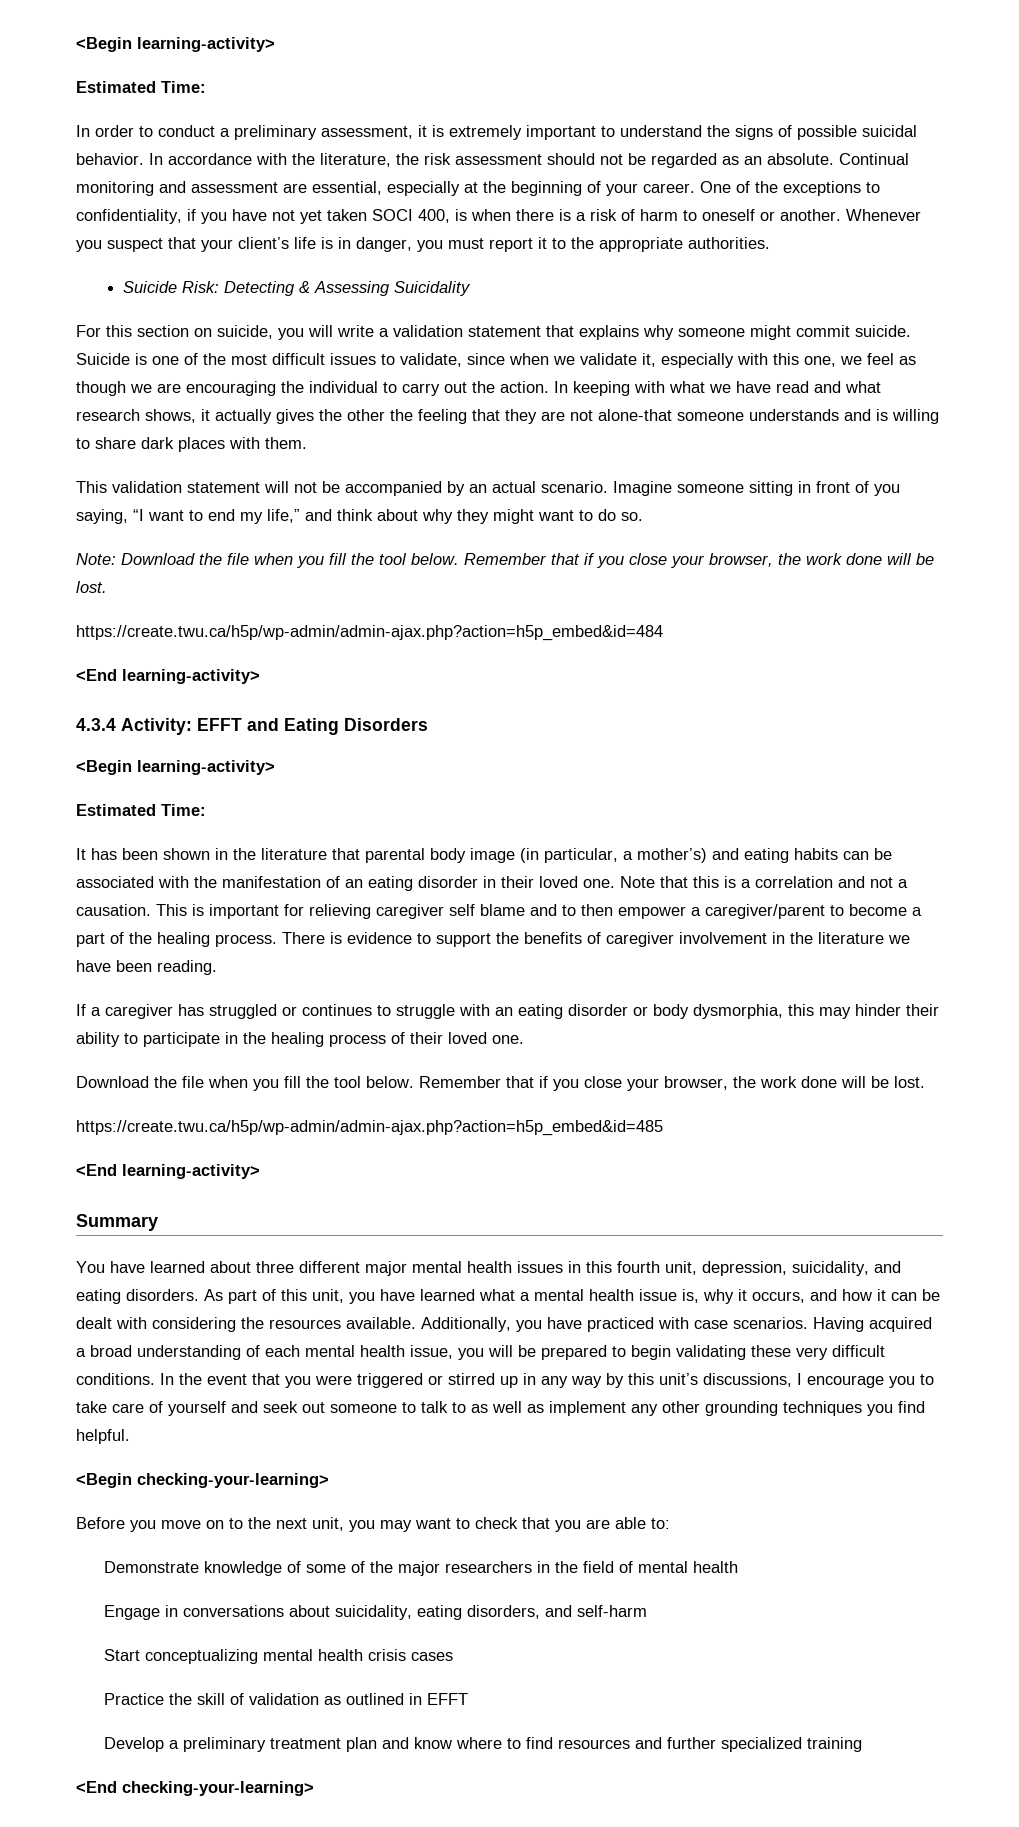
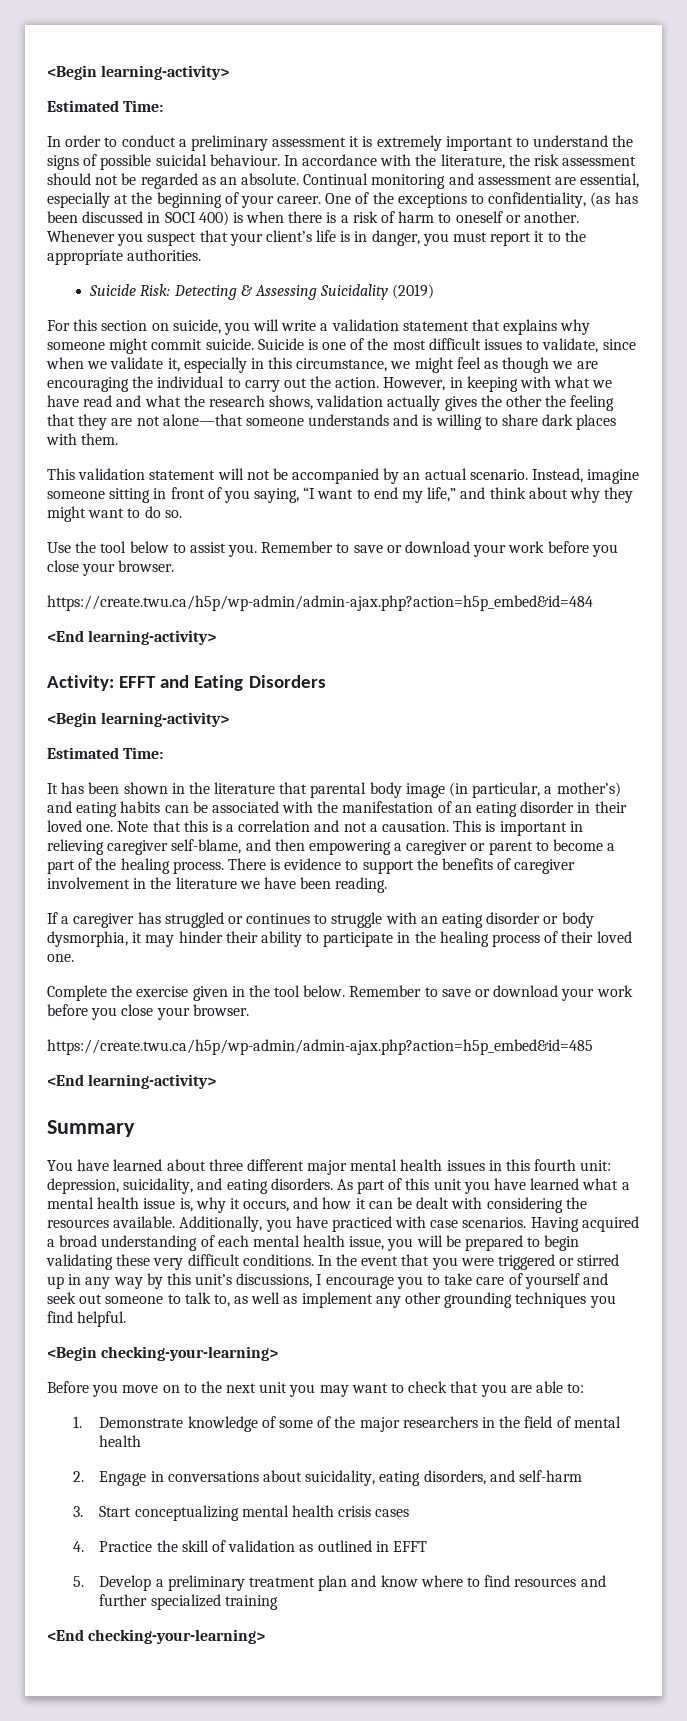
- In order to conduct a preliminary assessment, it is extremely important to understand the signs of possible suicidal behavior.
+ In order to conduct a preliminary assessment it is extremely important to understand the signs of possible suicidal behaviour.
- One of the exceptions to confidentiality, if you have not yet taken SOCI 400, is when there is a risk of harm to oneself or another.
+ One of the exceptions to confidentiality, (as has been discussed in SOCI 400) is when there is a risk of harm to oneself or another.
- Suicide Risk: Detecting & Assessing Suicidality
+ Suicide Risk: Detecting & Assessing Suicidality (2019)
- Suicide is one of the most difficult issues to validate, since when we validate it, especially with this one, we feel as though we are encouraging the individual to carry out the action.
+ Suicide is one of the most difficult issues to validate, since when we validate it, especially in this circumstance, we might feel as though we are encouraging the individual to carry out the action.
- In keeping with what we have read and what research shows, it actually gives the other the feeling that they are not alone-that someone understands and is willing to share dark places with them.
+ However, in keeping with what we have read and what the research shows, validation actually gives the other the feeling that they are not alone—that someone understands and is willing to share dark places with them.
- Imagine someone sitting in front of you saying, “I want to end my life,” and think about why they might want to do so.
+ Instead, imagine someone sitting in front of you saying, “I want to end my life,” and think about why they might want to do so.
- Note: Download the file when you fill the tool below. Remember that if you close your browser, the work done will be lost.
+ Use the tool below to assist you. Remember to save or download your work before you close your browser.
- 4.3.4 Activity: EFFT and Eating Disorders
+ Activity: EFFT and Eating Disorders
- This is important for relieving caregiver self blame and to then empower a caregiver/parent to become a part of the healing process.
+ This is important in relieving caregiver self-blame, and then empowering a caregiver or parent to become a part of the healing process.
- If a caregiver has struggled or continues to struggle with an eating disorder or body dysmorphia, this may hinder their ability to participate in the healing process of their loved one.
- Download the file when you fill the tool below. Remember that if you close your browser, the work done will be lost.
+ If a caregiver has struggled or continues to struggle with an eating disorder or body dysmorphia, it may hinder their ability to participate in the healing process of their loved one.
+ Complete the exercise given in the tool below. Remember to save or download your work before you close your browser.
- You have learned about three different major mental health issues in this fourth unit, depression, suicidality, and eating disorders.
+ You have learned about three different major mental health issues in this fourth unit: depression, suicidality, and eating disorders.
- As part of this unit, you have learned what a mental health issue is, why it occurs, and how it can be dealt with considering the resources available.
+ As part of this unit you have learned what a mental health issue is, why it occurs, and how it can be dealt with considering the resources available.
- In the event that you were triggered or stirred up in any way by this unit’s discussions, I encourage you to take care of yourself and seek out someone to talk to as well as implement any other grounding techniques you find helpful.
+ In the event that you were triggered or stirred up in any way by this unit’s discussions, I encourage you to take care of yourself and seek out someone to talk to, as well as implement any other grounding techniques you find helpful.
- Before you move on to the next unit, you may want to check that you are able to:
+ Before you move on to the next unit you may want to check that you are able to:
- Demonstrate knowledge of some of the major researchers in the field of mental health
+ 1. Demonstrate knowledge of some of the major researchers in the field of mental health
- Engage in conversations about suicidality, eating disorders, and self-harm
+ 2. Engage in conversations about suicidality, eating disorders, and self-harm
- Start conceptualizing mental health crisis cases
+ 3. Start conceptualizing mental health crisis cases
- Practice the skill of validation as outlined in EFFT
+ 4. Practice the skill of validation as outlined in EFFT
- Develop a preliminary treatment plan and know where to find resources and further specialized training
+ 5. Develop a preliminary treatment plan and know where to find resources and further specialized training

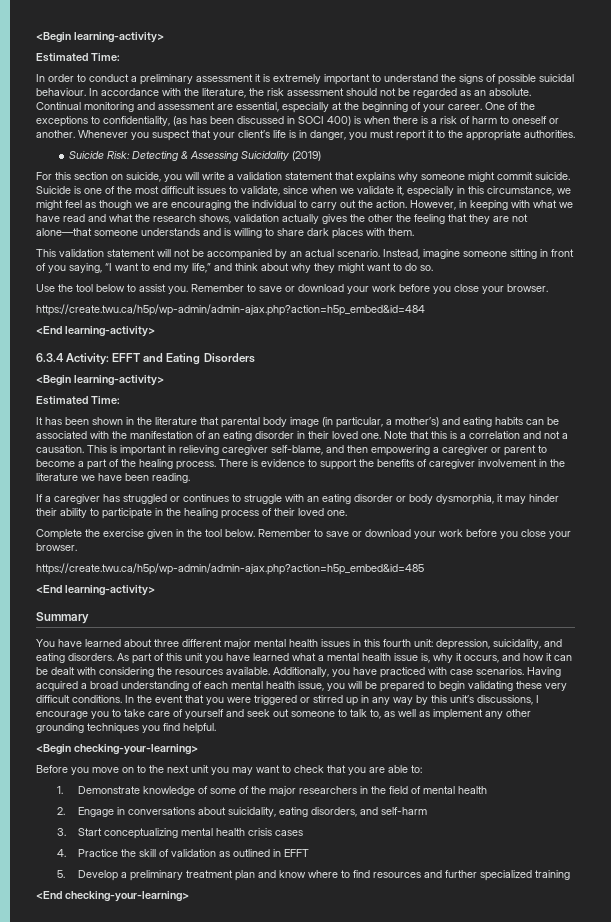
- Activity: EFFT and Eating Disorders
+ 6.3.4 Activity: EFFT and Eating Disorders

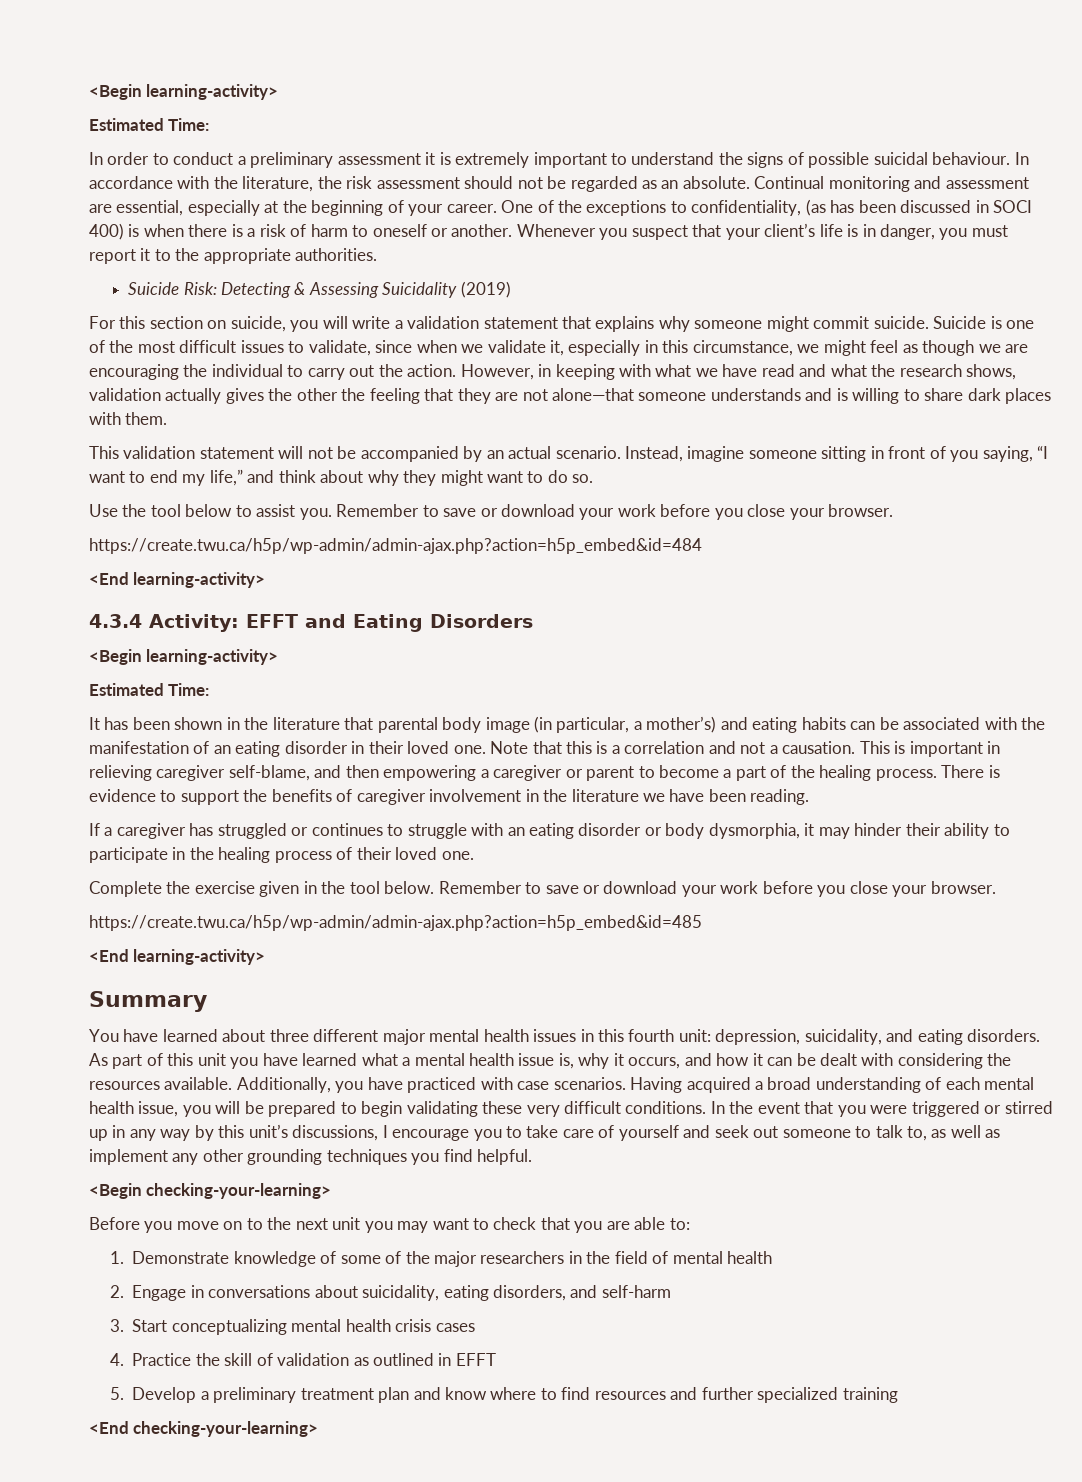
- 6.3.4 Activity: EFFT and Eating Disorders
+ 4.3.4 Activity: EFFT and Eating Disorders

